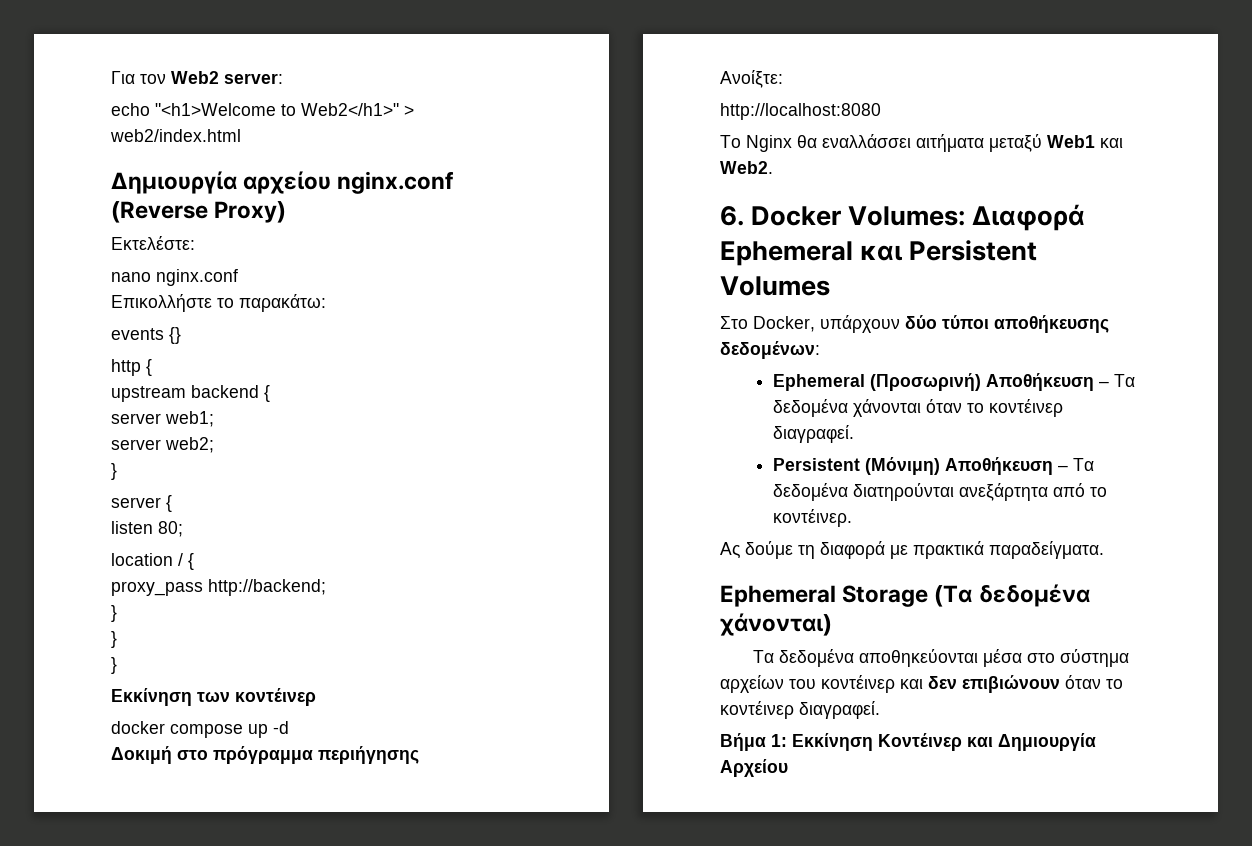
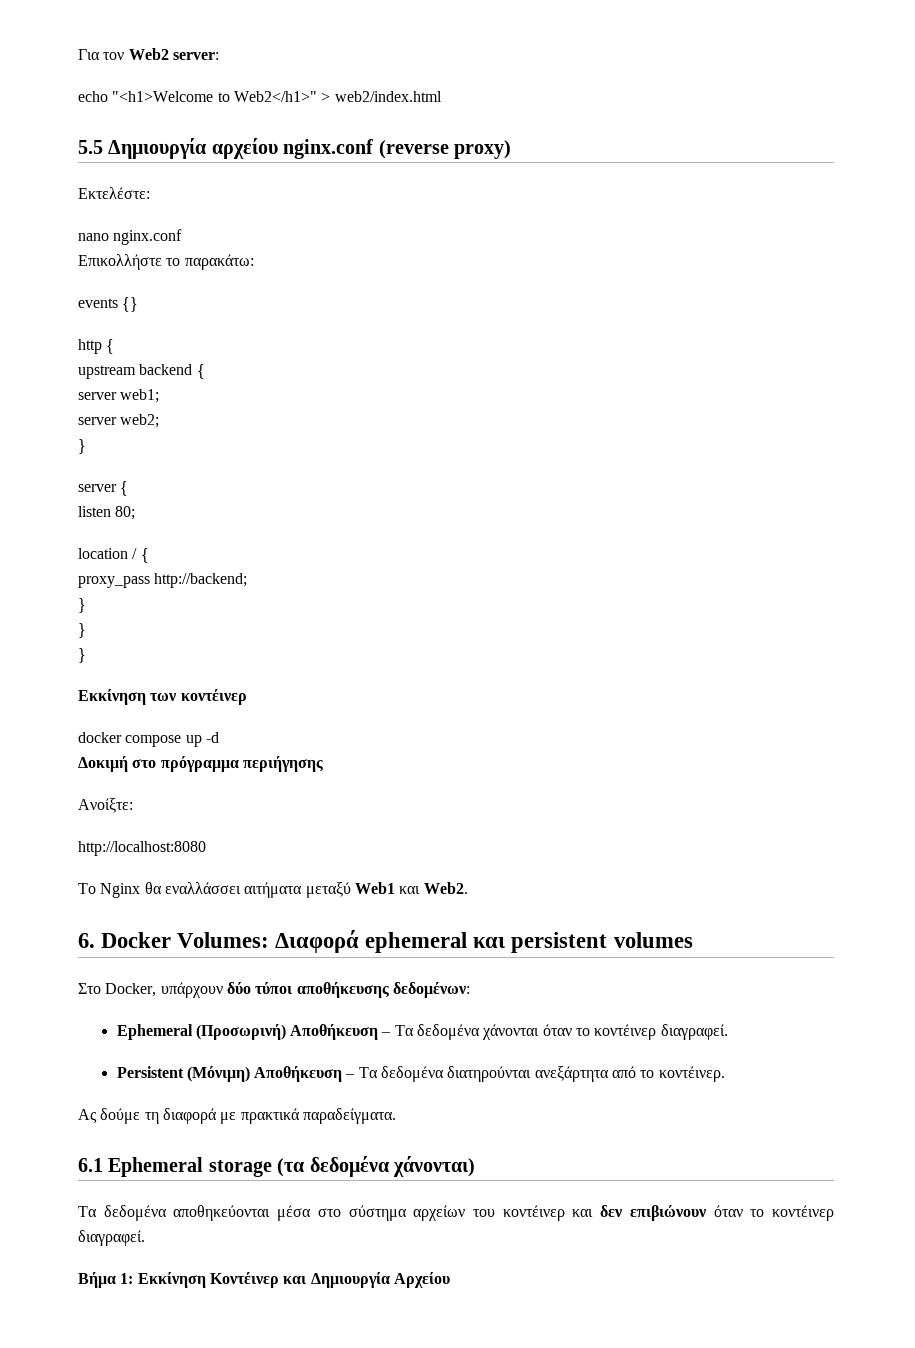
- Δημιουργία αρχείου nginx.conf (Reverse Proxy)
+ 5.5 Δημιουργία αρχείου nginx.conf (reverse proxy)
- 6. Docker Volumes: Διαφορά Ephemeral και Persistent Volumes
+ 6. Docker Volumes: Διαφορά ephemeral και persistent volumes
- Ephemeral Storage (Τα δεδομένα χάνονται)
+ 6.1 Ephemeral storage (τα δεδομένα χάνονται)

